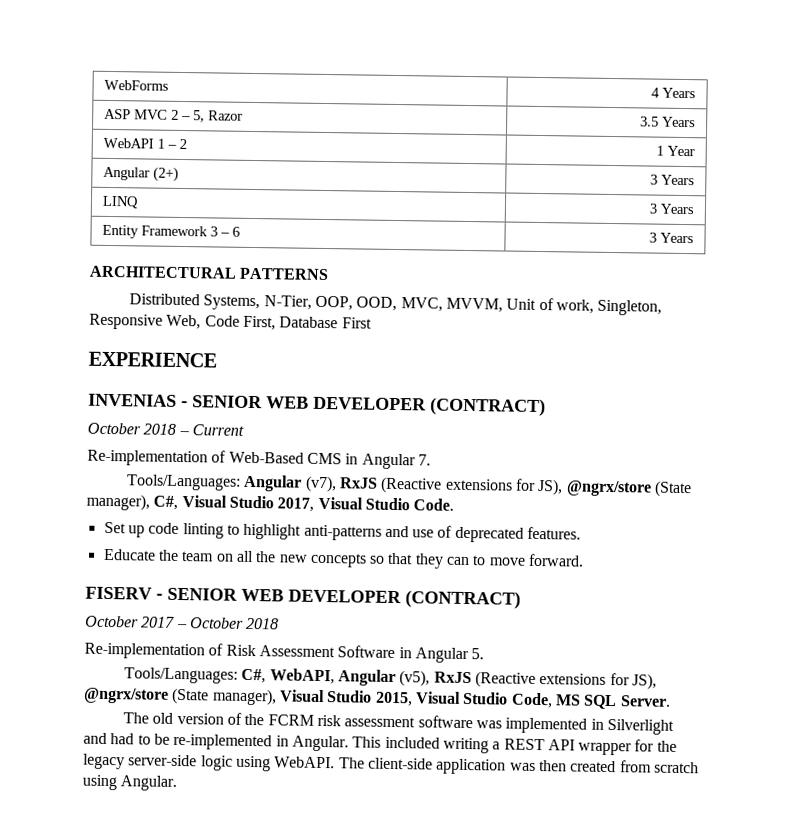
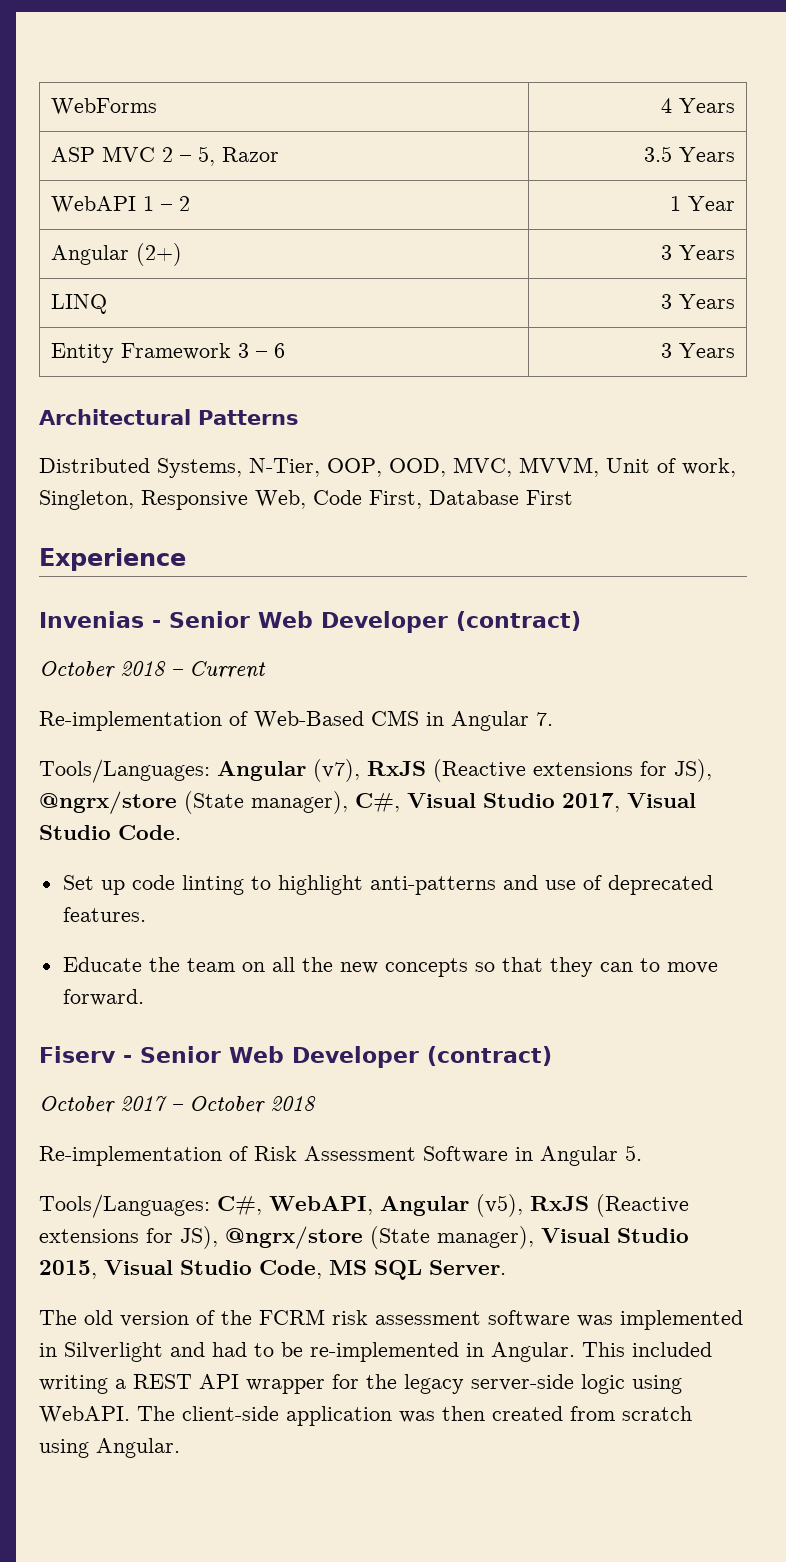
- ARCHITECTURAL PATTERNS
+ Architectural Patterns
- EXPERIENCE
- INVENIAS - SENIOR WEB DEVELOPER (CONTRACT)
+ Experience
+ Invenias - Senior Web Developer (contract)
- FISERV - SENIOR WEB DEVELOPER (CONTRACT)
+ Fiserv - Senior Web Developer (contract)

